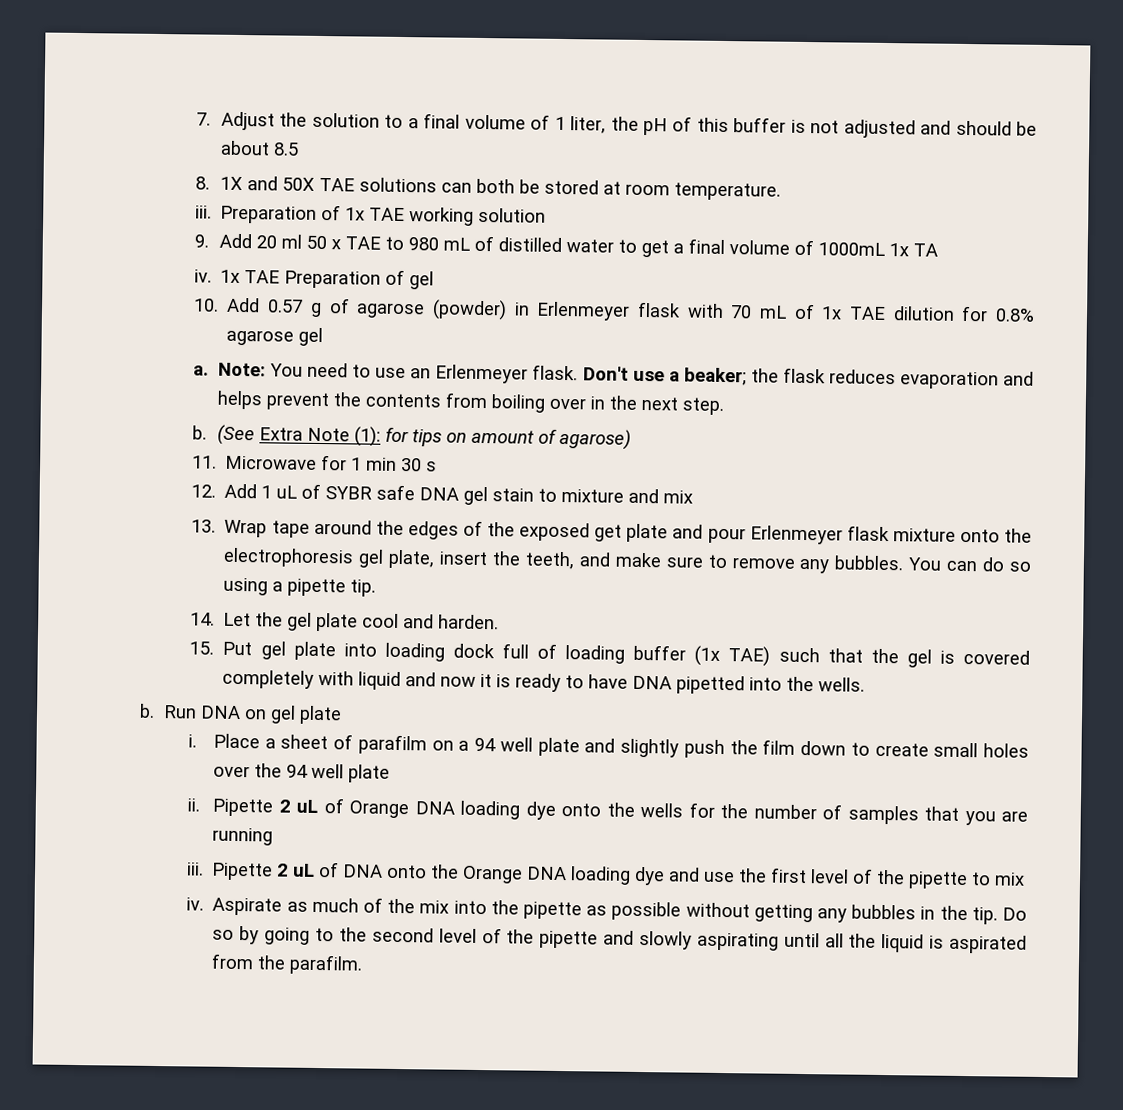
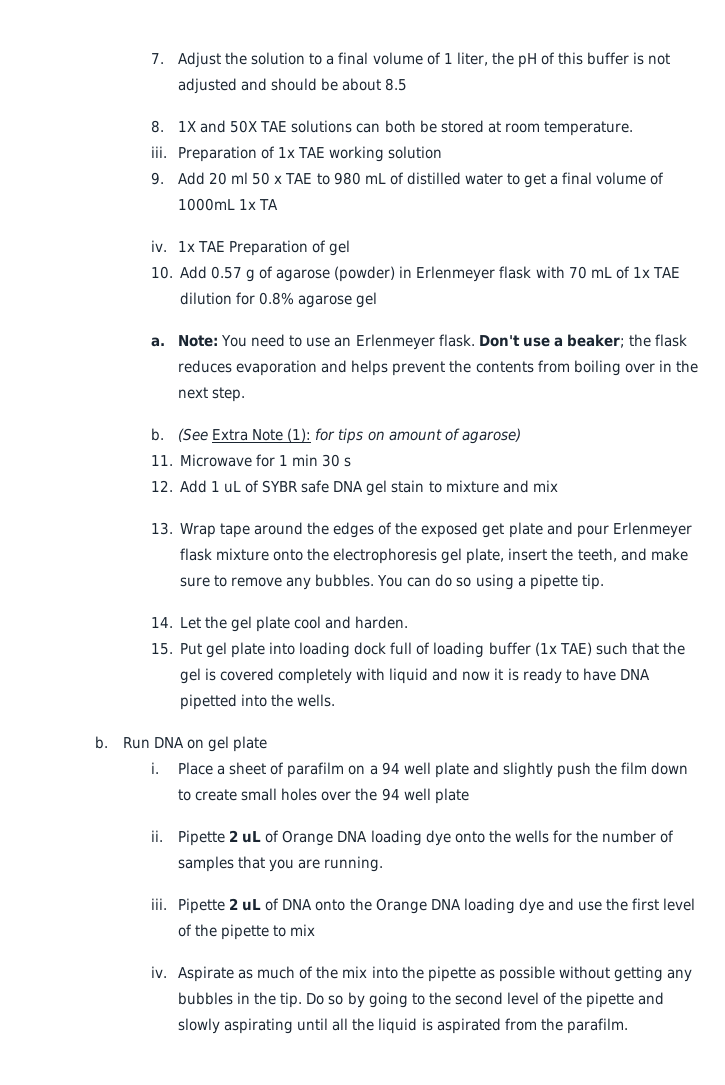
- Pipette 2 uL of Orange DNA loading dye onto the wells for the number of samples that you are running
+ Pipette 2 uL of Orange DNA loading dye onto the wells for the number of samples that you are running.

